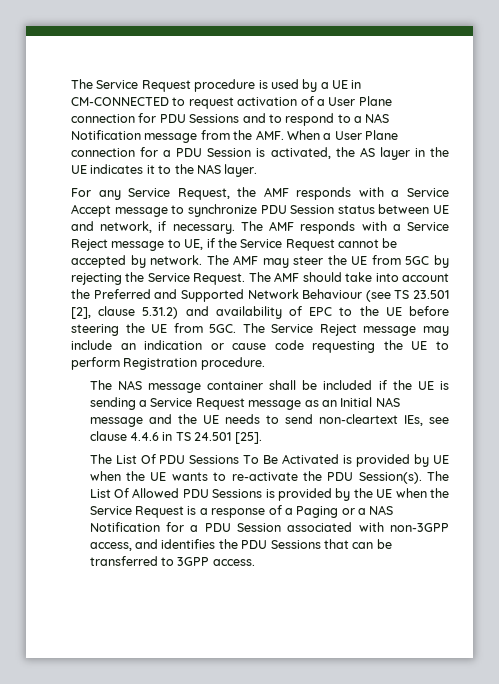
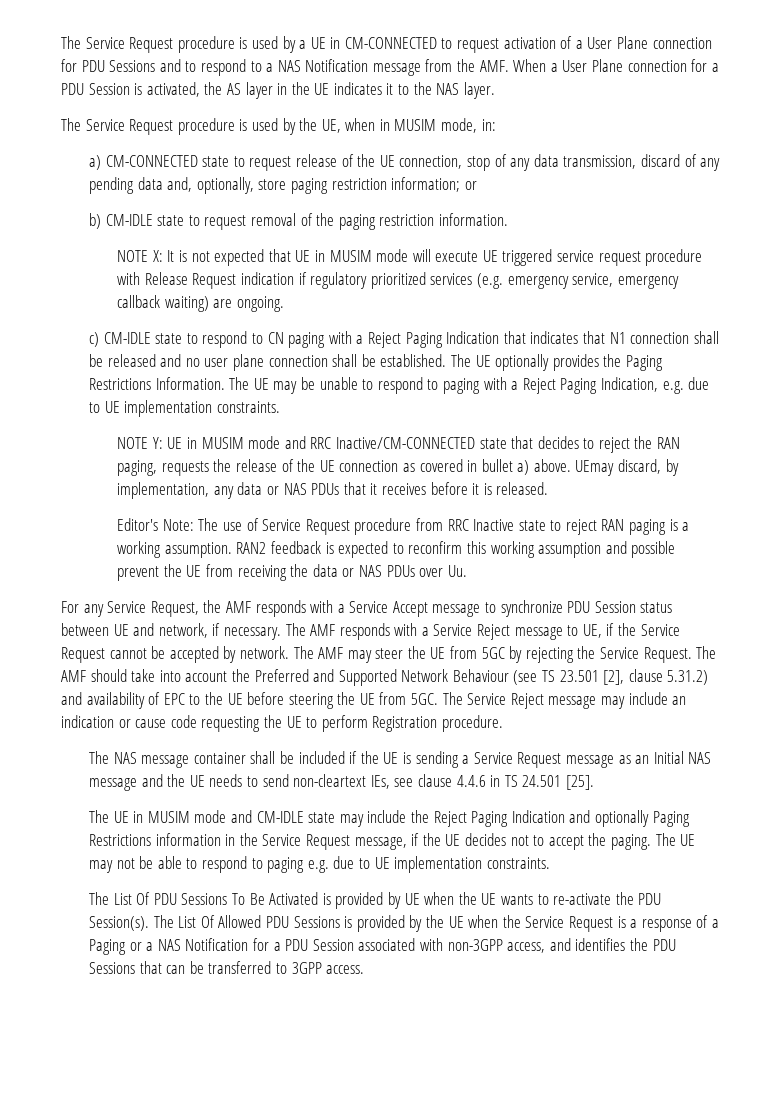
+ The Service Request procedure is used by the UE, when in MUSIM mode, in:
+ a) CM-CONNECTED state to request release of the UE connection, stop of any data transmission, discard of any pending data and, optionally, store paging restriction information; or
+ b) CM-IDLE state to request removal of the paging restriction information.
+ NOTE X: It is not expected that UE in MUSIM mode will execute UE triggered service request procedure with Release Request indication if regulatory prioritized services (e.g. emergency service, emergency callback waiting) are ongoing.
+ c) CM-IDLE state to respond to CN paging with a Reject Paging Indication that indicates that N1 connection shall be released and no user plane connection shall be established. The UE optionally provides the Paging Restrictions Information. The UE may be unable to respond to paging with a Reject Paging Indication, e.g. due to UE implementation constraints.
+ NOTE Y: UE in MUSIM mode and RRC Inactive/CM-CONNECTED state that decides to reject the RAN paging, requests the release of the UE connection as covered in bullet a) above. UEmay discard, by implementation, any data or NAS PDUs that it receives before it is released.
+ Editor's Note: The use of Service Request procedure from RRC Inactive state to reject RAN paging is a working assumption. RAN2 feedback is expected to reconfirm this working assumption and possible prevent the UE from receiving the data or NAS PDUs over Uu.
+ The UE in MUSIM mode and CM-IDLE state may include the Reject Paging Indication and optionally Paging Restrictions information in the Service Request message, if the UE decides not to accept the paging. The UE may not be able to respond to paging e.g. due to UE implementation constraints.

